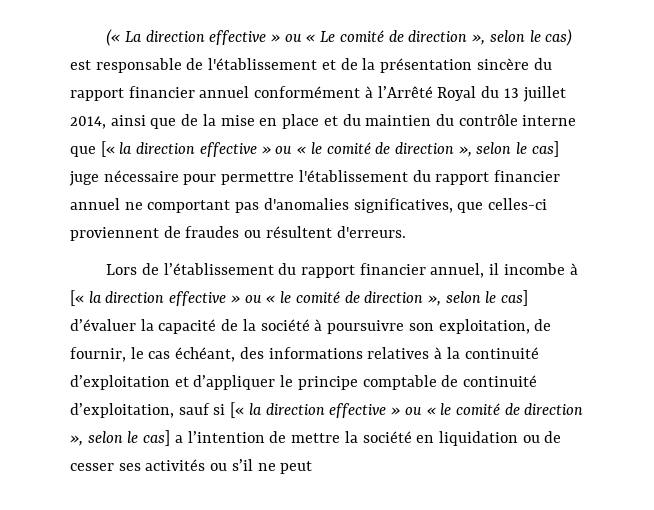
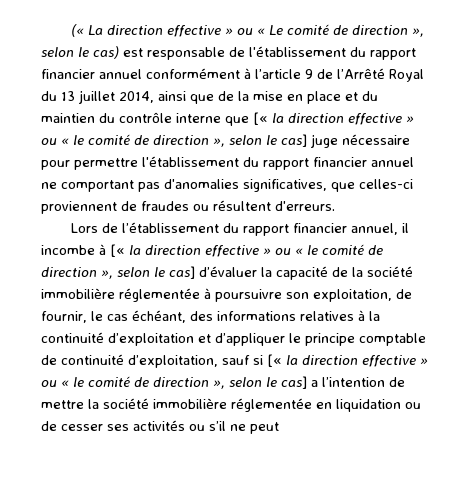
- (« La direction effective » ou « Le comité de direction », selon le cas) est responsable de l'établissement et de la présentation sincère du rapport financier annuel conformément à l’Arrêté Royal du 13 juillet 2014, ainsi que de la mise en place et du maintien du contrôle interne que [« la direction effective » ou « le comité de direction », selon le cas] juge nécessaire pour permettre l'établissement du rapport financier annuel ne comportant pas d'anomalies significatives, que celles-ci proviennent de fraudes ou résultent d'erreurs.
+ (« La direction effective » ou « Le comité de direction », selon le cas) est responsable de l'établissement du rapport financier annuel conformément à l’article 9 de l’Arrêté Royal du 13 juillet 2014, ainsi que de la mise en place et du maintien du contrôle interne que [« la direction effective » ou « le comité de direction », selon le cas] juge nécessaire pour permettre l'établissement du rapport financier annuel ne comportant pas d'anomalies significatives, que celles-ci proviennent de fraudes ou résultent d'erreurs.
- Lors de l’établissement du rapport financier annuel, il incombe à [« la direction effective » ou « le comité de direction », selon le cas] d’évaluer la capacité de la société à poursuivre son exploitation, de fournir, le cas échéant, des informations relatives à la continuité d’exploitation et d’appliquer le principe comptable de continuité d’exploitation, sauf si [« la direction effective » ou « le comité de direction », selon le cas] a l’intention de mettre la société en liquidation ou de cesser ses activités ou s’il ne peut
+ Lors de l’établissement du rapport financier annuel, il incombe à [« la direction effective » ou « le comité de direction », selon le cas] d’évaluer la capacité de la société immobilière réglementée à poursuivre son exploitation, de fournir, le cas échéant, des informations relatives à la continuité d’exploitation et d’appliquer le principe comptable de continuité d’exploitation, sauf si [« la direction effective » ou « le comité de direction », selon le cas] a l’intention de mettre la société immobilière réglementée en liquidation ou de cesser ses activités ou s’il ne peut

